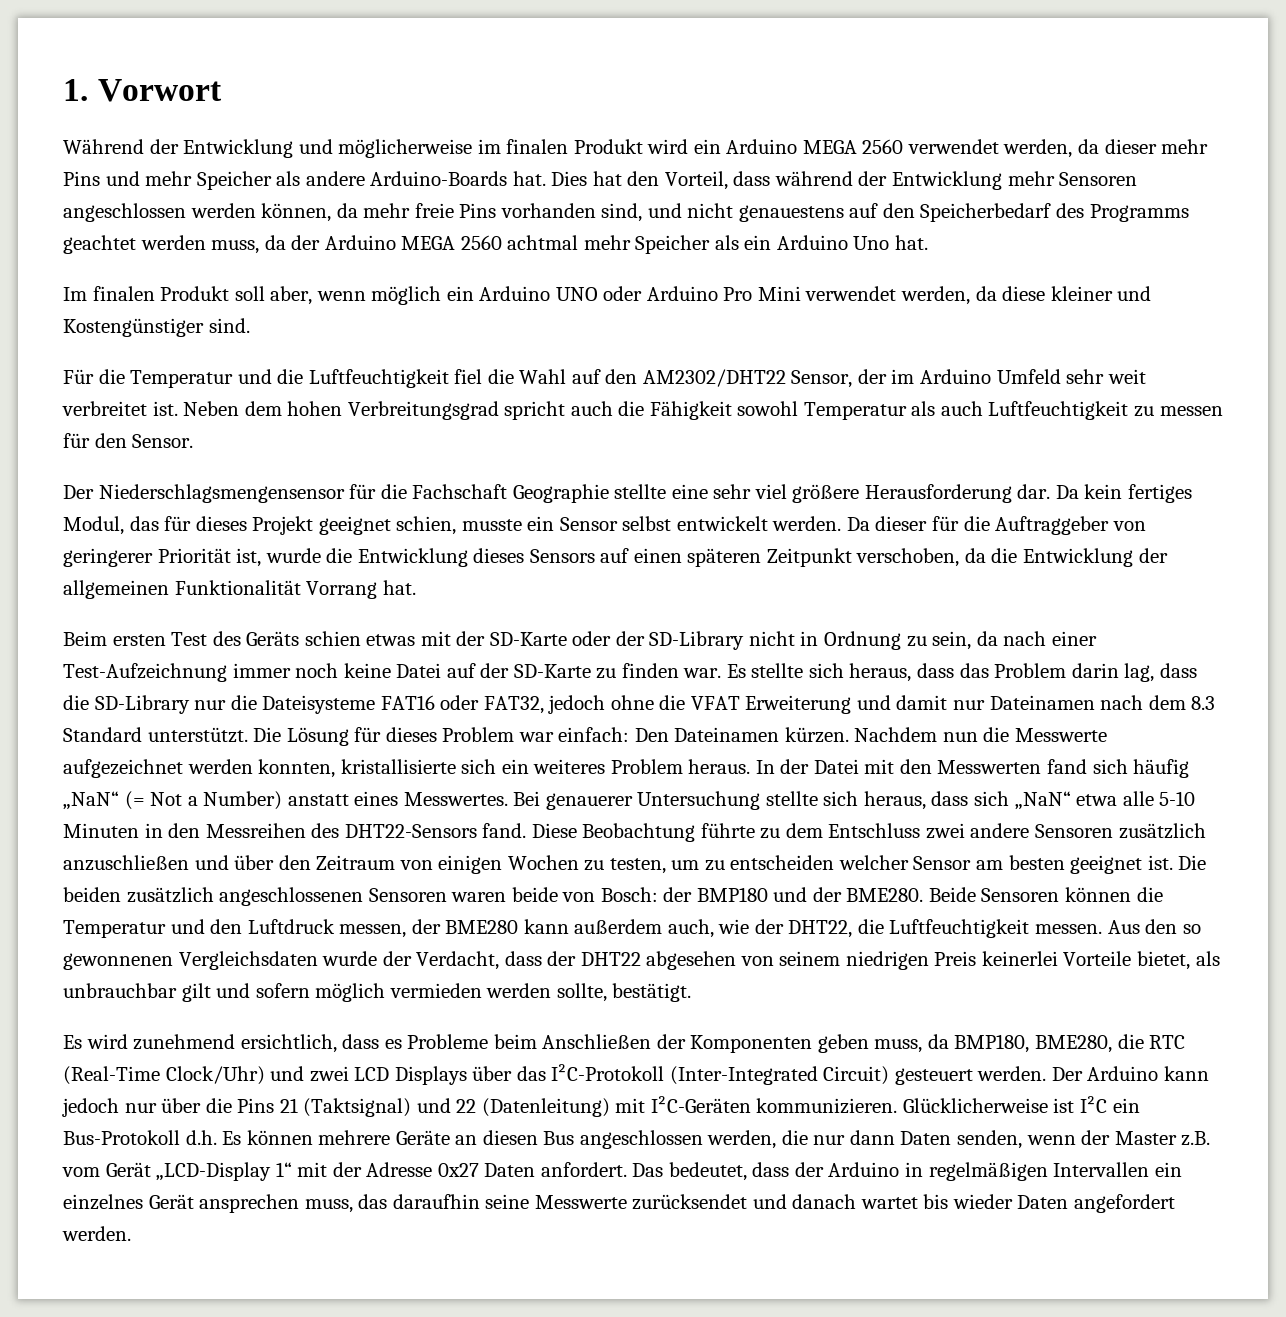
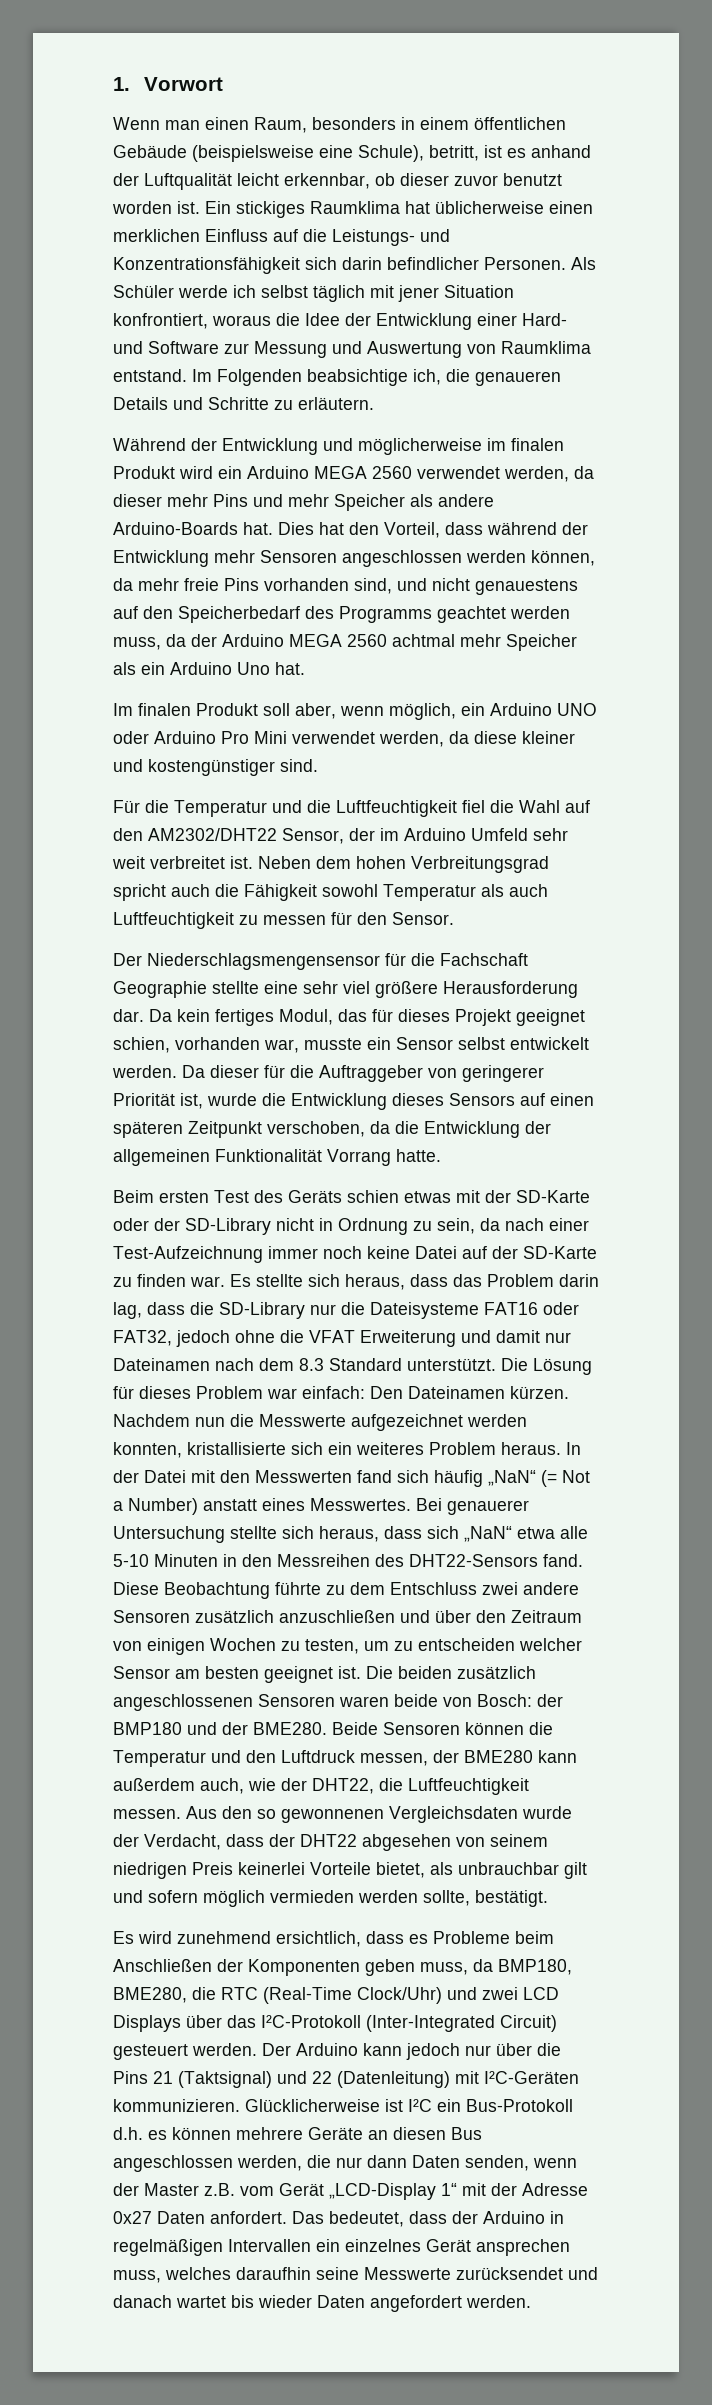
+ Wenn man einen Raum, besonders in einem öffentlichen Gebäude (beispielsweise eine Schule), betritt, ist es anhand der Luftqualität leicht erkennbar, ob dieser zuvor benutzt worden ist. Ein stickiges Raumklima hat üblicherweise einen merklichen Einfluss auf die Leistungs- und Konzentrationsfähigkeit sich darin befindlicher Personen. Als Schüler werde ich selbst täglich mit jener Situation konfrontiert, woraus die Idee der Entwicklung einer Hard- und Software zur Messung und Auswertung von Raumklima entstand. Im Folgenden beabsichtige ich, die genaueren Details und Schritte zu erläutern.
- Im finalen Produkt soll aber, wenn möglich ein Arduino UNO oder Arduino Pro Mini verwendet werden, da diese kleiner und Kostengünstiger sind.
+ Im finalen Produkt soll aber, wenn möglich, ein Arduino UNO oder Arduino Pro Mini verwendet werden, da diese kleiner und kostengünstiger sind.
- Da kein fertiges Modul, das für dieses Projekt geeignet schien, musste ein Sensor selbst entwickelt werden.
+ Da kein fertiges Modul, das für dieses Projekt geeignet schien, vorhanden war, musste ein Sensor selbst entwickelt werden.
- Da dieser für die Auftraggeber von geringerer Priorität ist, wurde die Entwicklung dieses Sensors auf einen späteren Zeitpunkt verschoben, da die Entwicklung der allgemeinen Funktionalität Vorrang hat.
+ Da dieser für die Auftraggeber von geringerer Priorität ist, wurde die Entwicklung dieses Sensors auf einen späteren Zeitpunkt verschoben, da die Entwicklung der allgemeinen Funktionalität Vorrang hatte.
- Glücklicherweise ist I²C ein Bus-Protokoll d.h. Es können mehrere Geräte an diesen Bus angeschlossen werden, die nur dann Daten senden, wenn der Master z.B. vom Gerät „LCD-Display 1“ mit der Adresse 0x27 Daten anfordert.
+ Glücklicherweise ist I²C ein Bus-Protokoll d.h. es können mehrere Geräte an diesen Bus angeschlossen werden, die nur dann Daten senden, wenn der Master z.B. vom Gerät „LCD-Display 1“ mit der Adresse 0x27 Daten anfordert.
- Das bedeutet, dass der Arduino in regelmäßigen Intervallen ein einzelnes Gerät ansprechen muss, das daraufhin seine Messwerte zurücksendet und danach wartet bis wieder Daten angefordert werden.
+ Das bedeutet, dass der Arduino in regelmäßigen Intervallen ein einzelnes Gerät ansprechen muss, welches daraufhin seine Messwerte zurücksendet und danach wartet bis wieder Daten angefordert werden.

